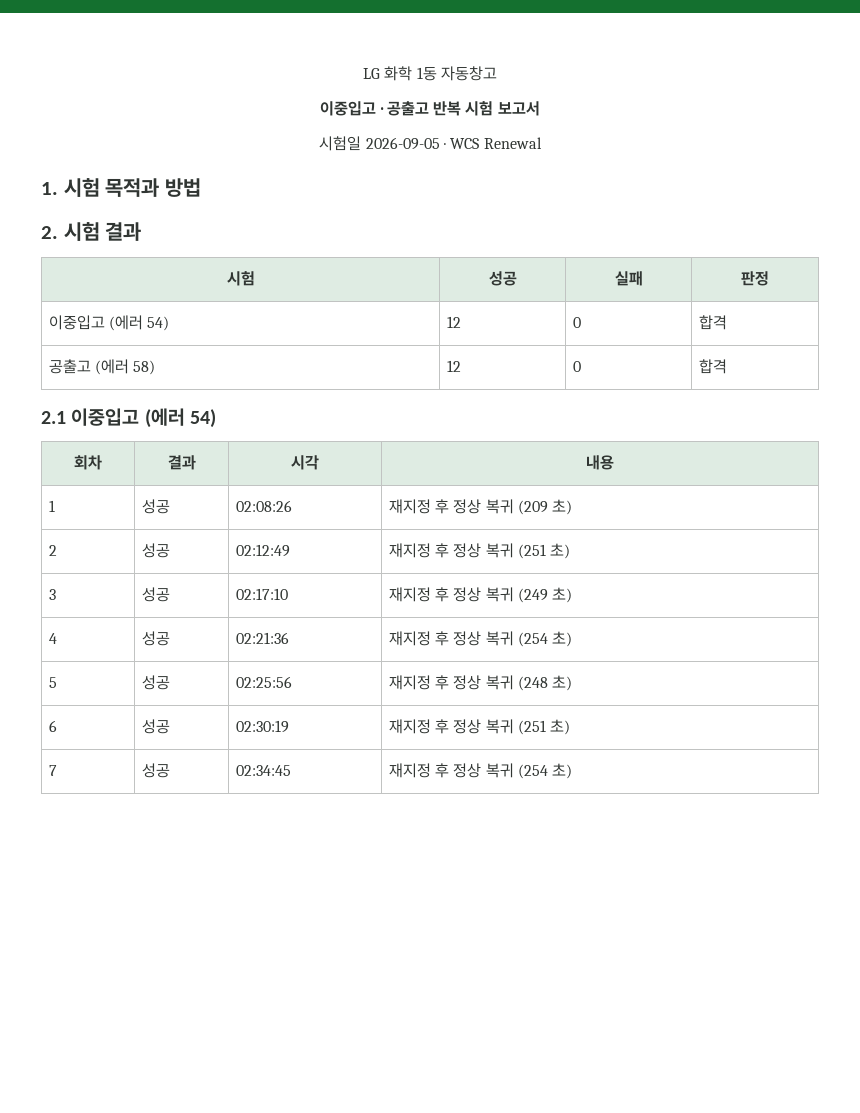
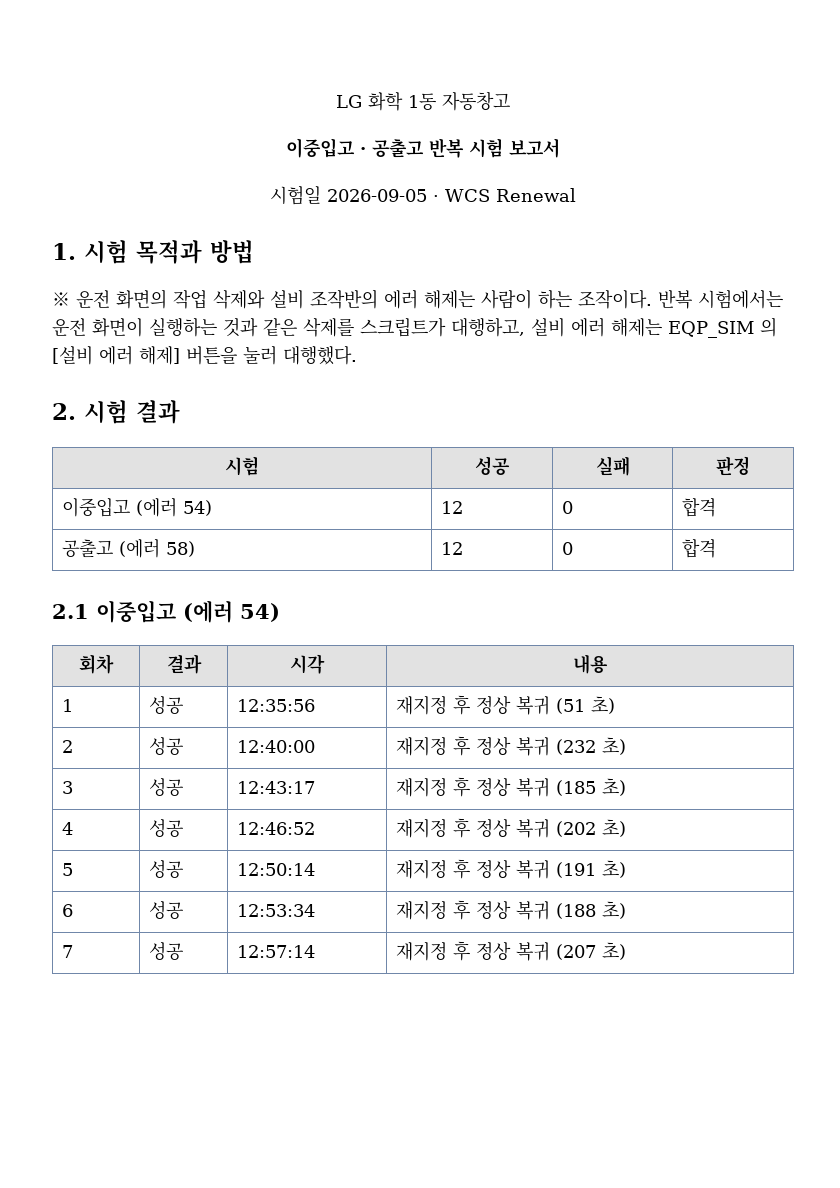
+ ※ 운전 화면의 작업 삭제와 설비 조작반의 에러 해제는 사람이 하는 조작이다. 반복 시험에서는 운전 화면이 실행하는 것과 같은 삭제를 스크립트가 대행하고, 설비 에러 해제는 EQP_SIM 의 [설비 에러 해제] 버튼을 눌러 대행했다.
- 1 | 성공 | 02:08:26 | 재지정 후 정상 복귀 (209 초)
+ 1 | 성공 | 12:35:56 | 재지정 후 정상 복귀 (51 초)
- 2 | 성공 | 02:12:49 | 재지정 후 정상 복귀 (251 초)
+ 2 | 성공 | 12:40:00 | 재지정 후 정상 복귀 (232 초)
- 3 | 성공 | 02:17:10 | 재지정 후 정상 복귀 (249 초)
+ 3 | 성공 | 12:43:17 | 재지정 후 정상 복귀 (185 초)
- 4 | 성공 | 02:21:36 | 재지정 후 정상 복귀 (254 초)
+ 4 | 성공 | 12:46:52 | 재지정 후 정상 복귀 (202 초)
- 5 | 성공 | 02:25:56 | 재지정 후 정상 복귀 (248 초)
+ 5 | 성공 | 12:50:14 | 재지정 후 정상 복귀 (191 초)
- 6 | 성공 | 02:30:19 | 재지정 후 정상 복귀 (251 초)
+ 6 | 성공 | 12:53:34 | 재지정 후 정상 복귀 (188 초)
- 7 | 성공 | 02:34:45 | 재지정 후 정상 복귀 (254 초)
+ 7 | 성공 | 12:57:14 | 재지정 후 정상 복귀 (207 초)

